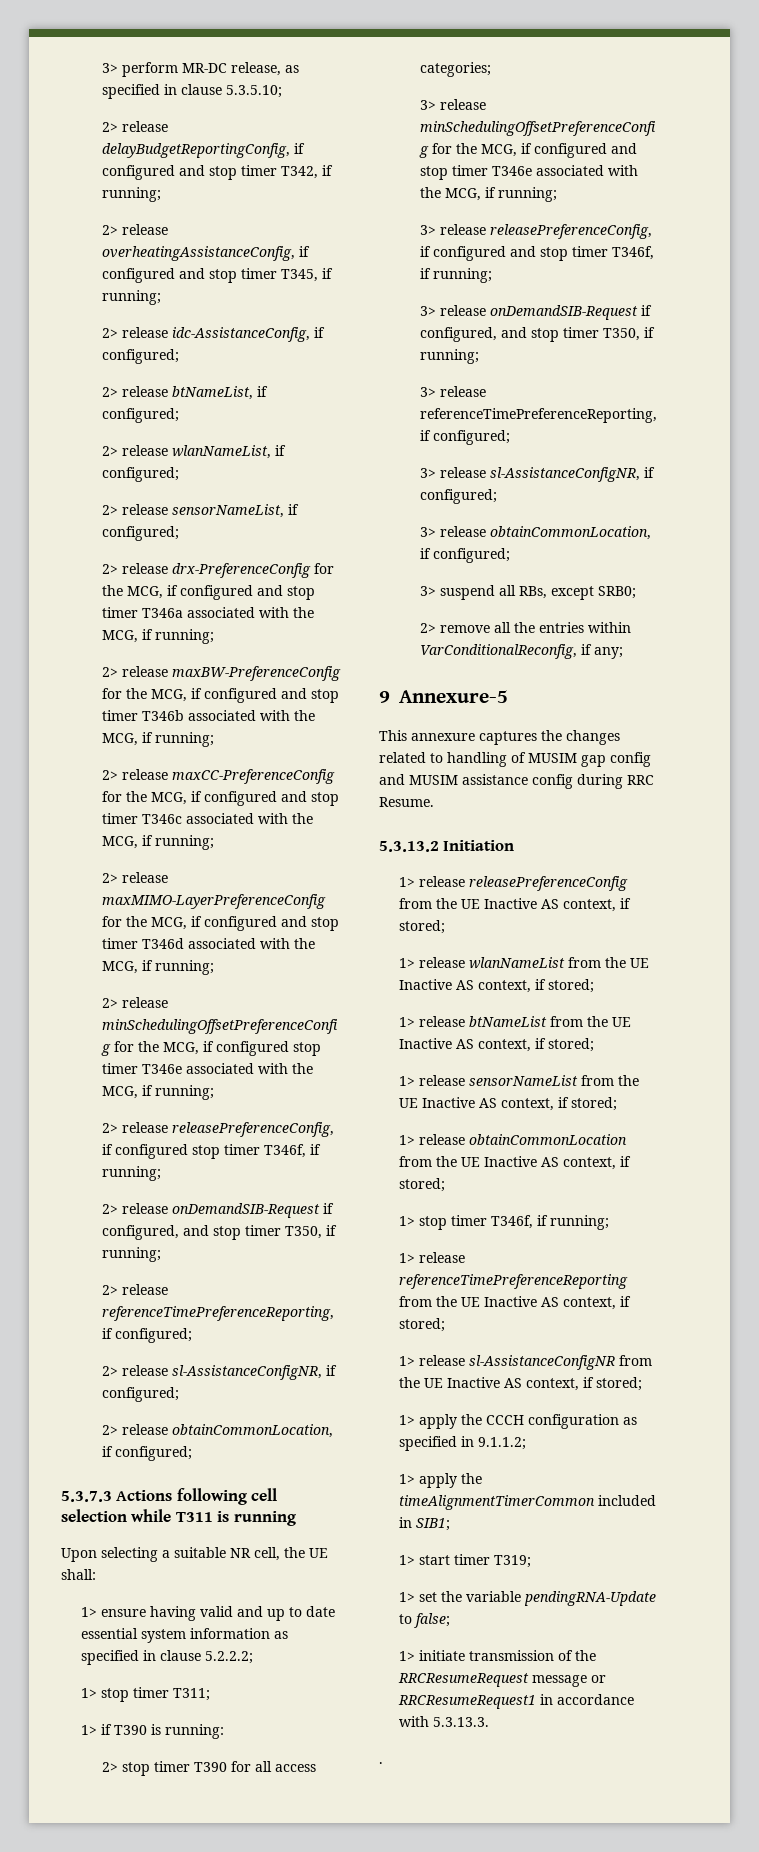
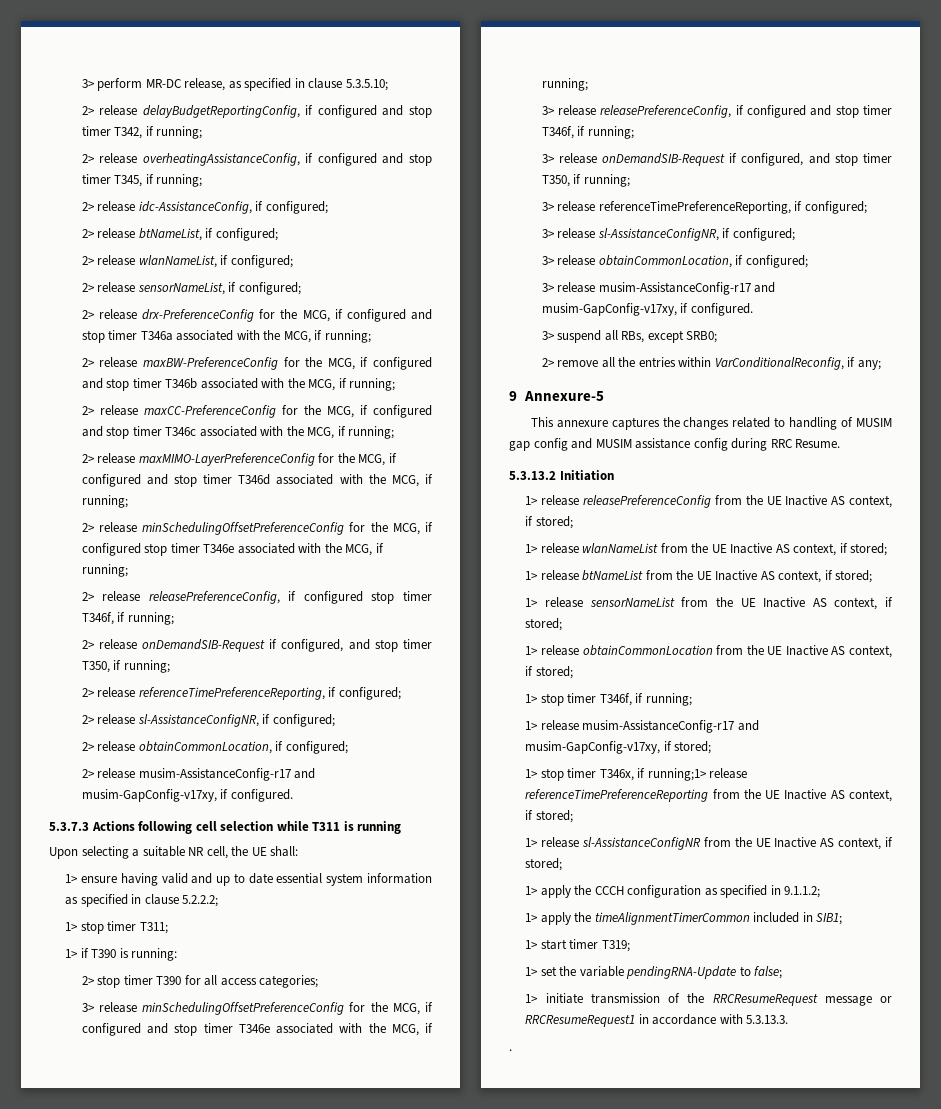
+ 2> release musim-AssistanceConfig-r17 and musim-GapConfig-v17xy, if configured.
+ 3> release musim-AssistanceConfig-r17 and musim-GapConfig-v17xy, if configured.
- 1> release referenceTimePreferenceReporting from the UE Inactive AS context, if stored;
+ 1> release musim-AssistanceConfig-r17 and musim-GapConfig-v17xy, if stored;
+ 1> stop timer T346x, if running;1> release referenceTimePreferenceReporting from the UE Inactive AS context, if stored;

